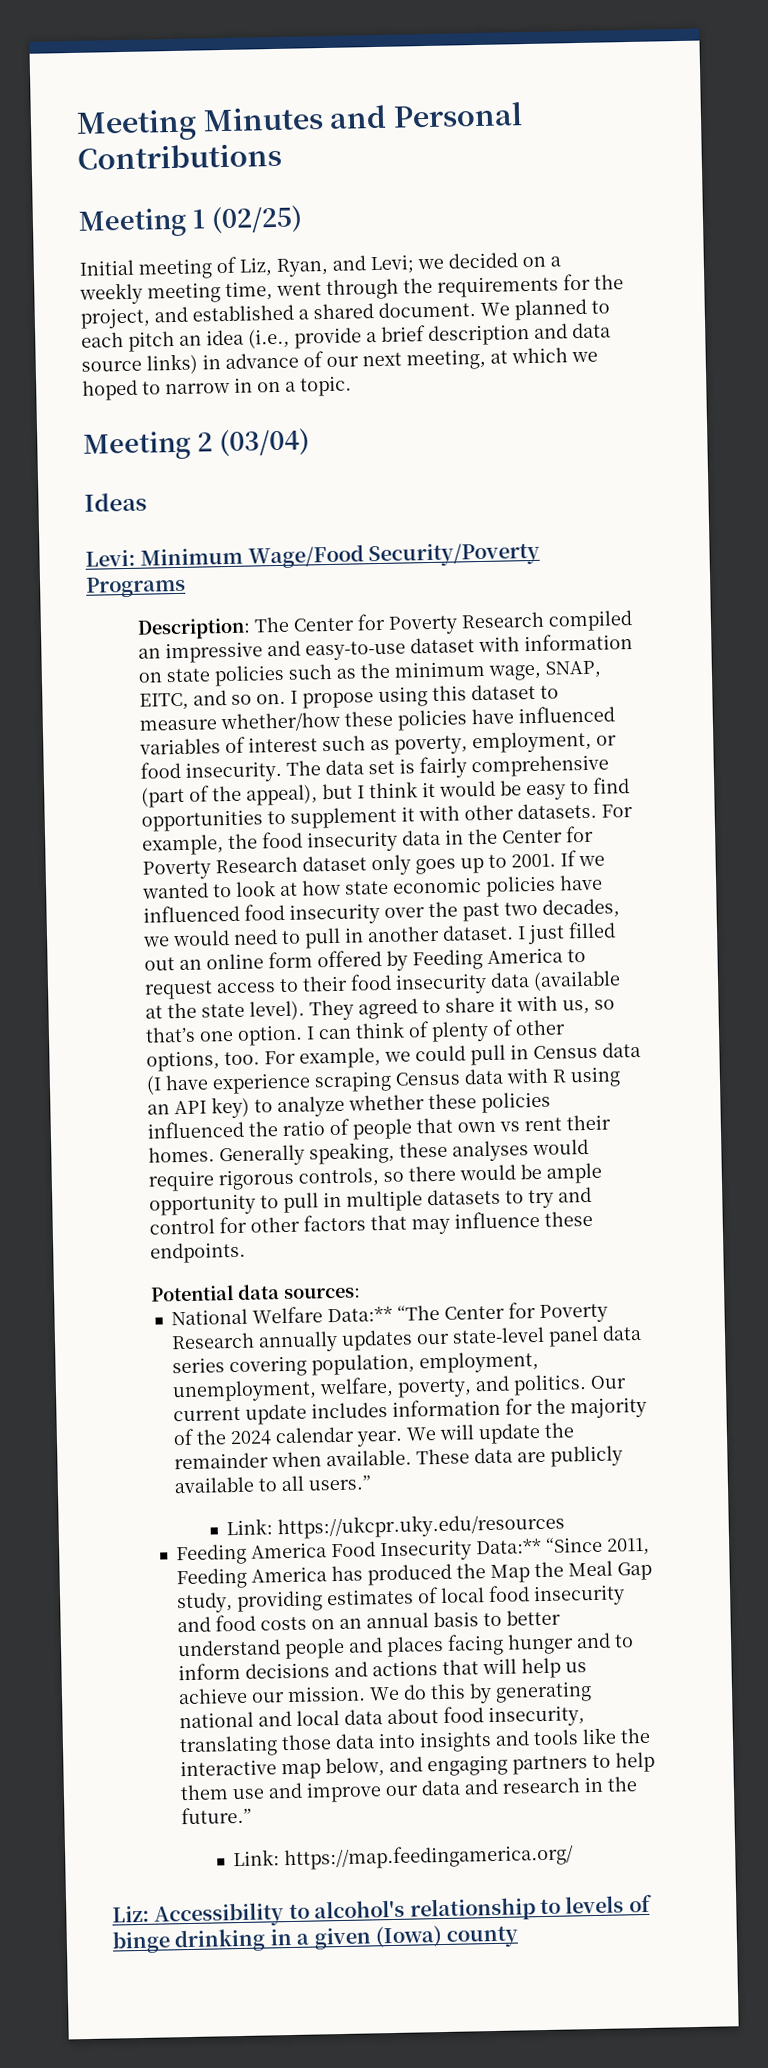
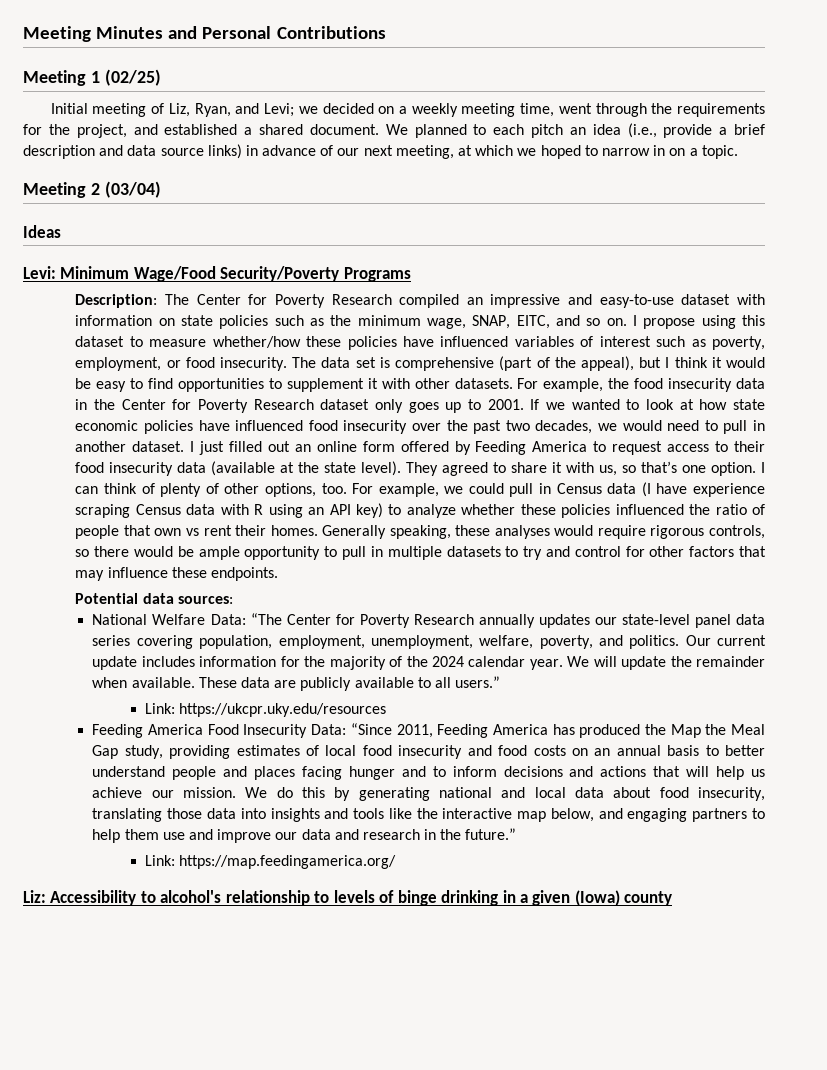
- The data set is fairly comprehensive (part of the appeal), but I think it would be easy to find opportunities to supplement it with other datasets.
+ The data set is comprehensive (part of the appeal), but I think it would be easy to find opportunities to supplement it with other datasets.
- National Welfare Data:** “The Center for Poverty Research annually updates our state-level panel data series covering population, employment, unemployment, welfare, poverty, and politics.
+ National Welfare Data: “The Center for Poverty Research annually updates our state-level panel data series covering population, employment, unemployment, welfare, poverty, and politics.
- Feeding America Food Insecurity Data:** “Since 2011, Feeding America has produced the Map the Meal Gap study, providing estimates of local food insecurity and food costs on an annual basis to better understand people and places facing hunger and to inform decisions and actions that will help us achieve our mission.
+ Feeding America Food Insecurity Data: “Since 2011, Feeding America has produced the Map the Meal Gap study, providing estimates of local food insecurity and food costs on an annual basis to better understand people and places facing hunger and to inform decisions and actions that will help us achieve our mission.

